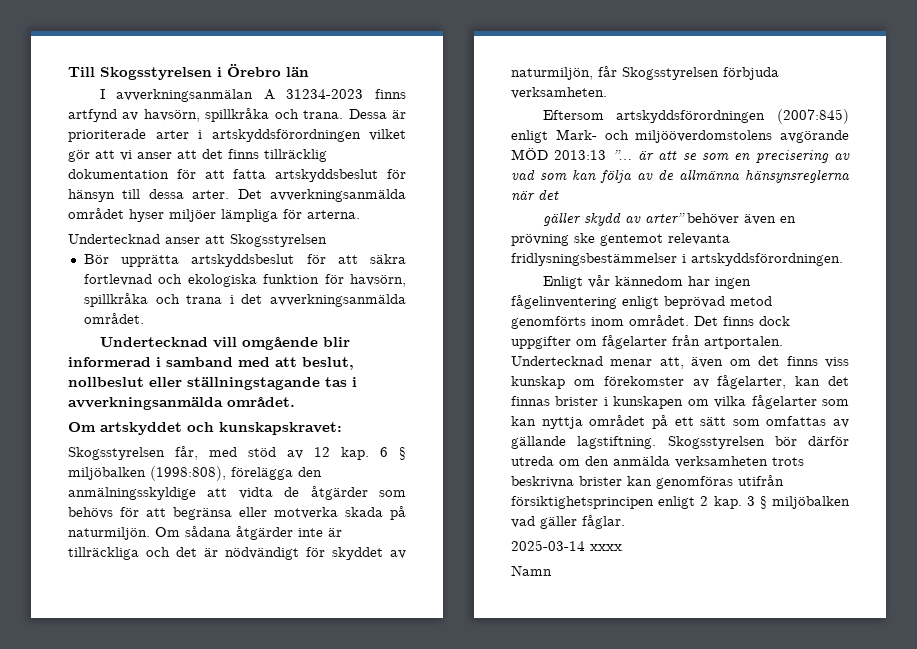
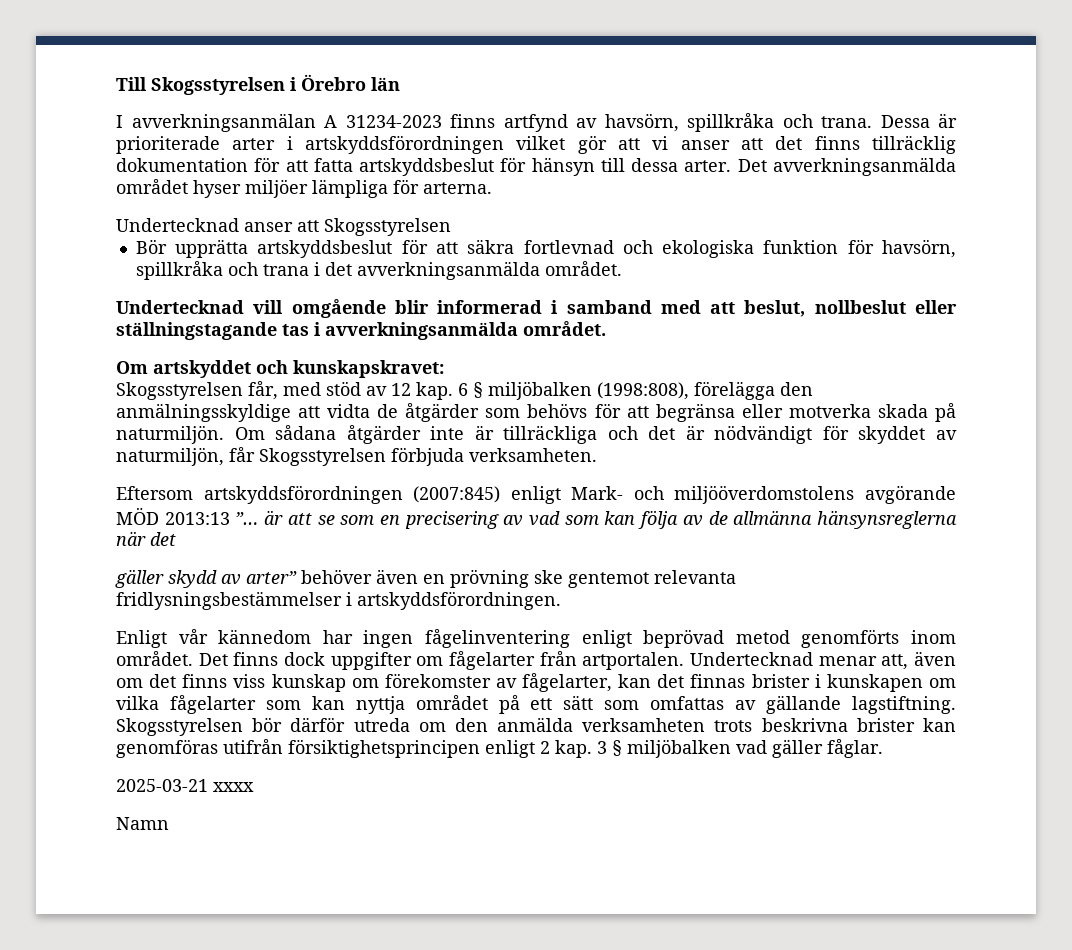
- 2025-03-14 xxxx
+ 2025-03-21 xxxx

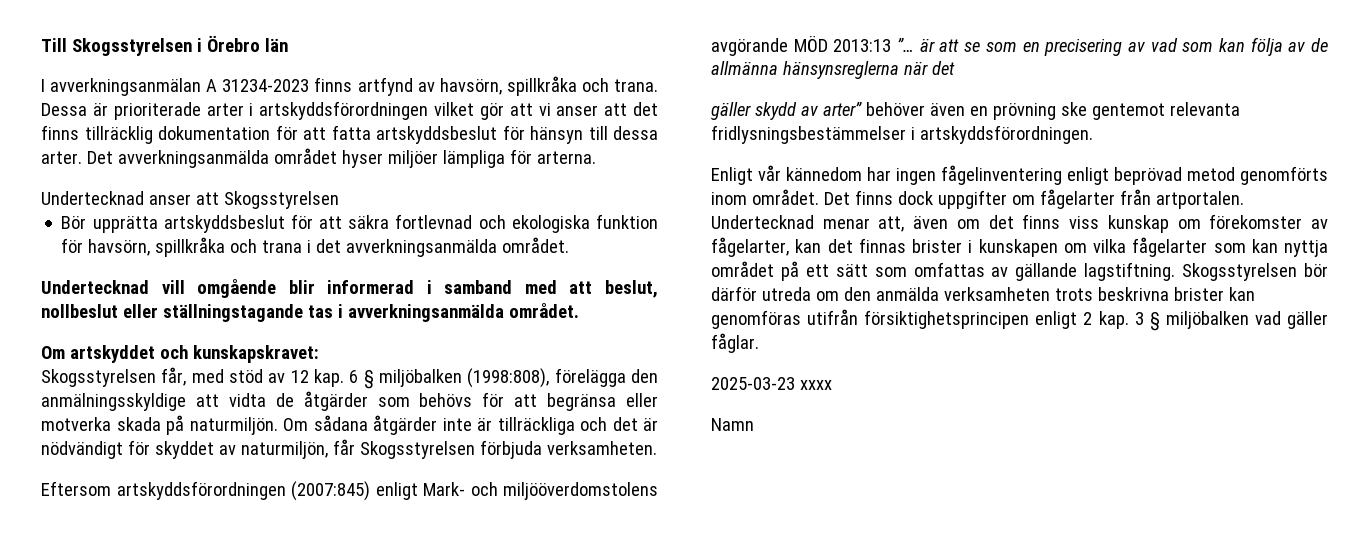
- 2025-03-21 xxxx
+ 2025-03-23 xxxx

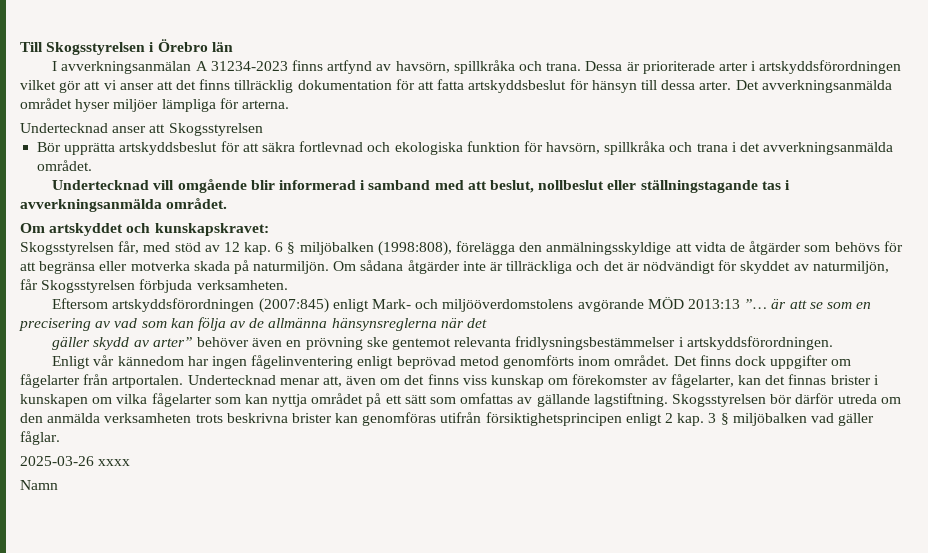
- 2025-03-23 xxxx
+ 2025-03-26 xxxx

